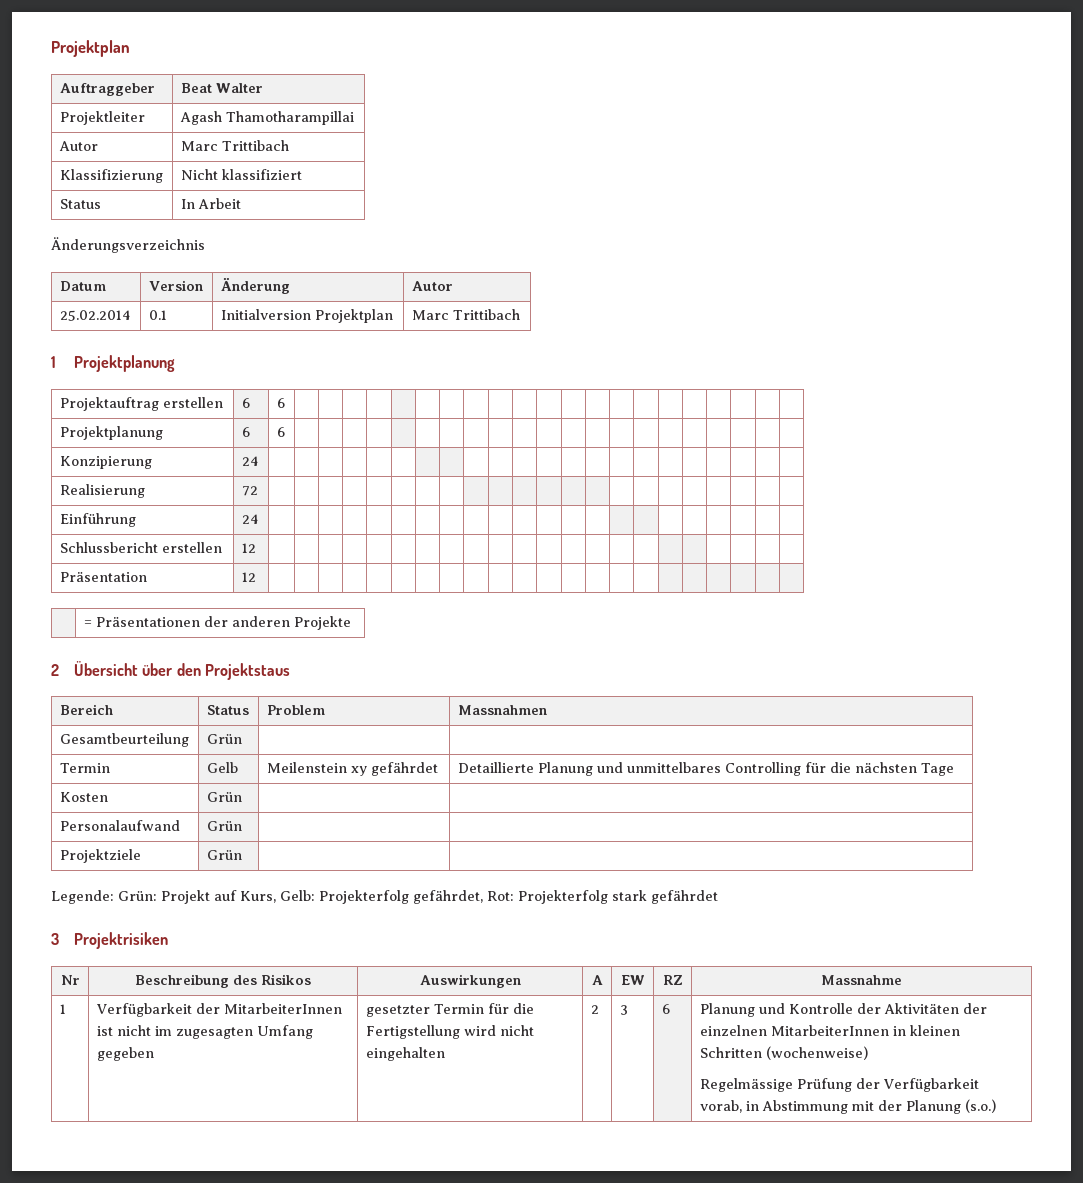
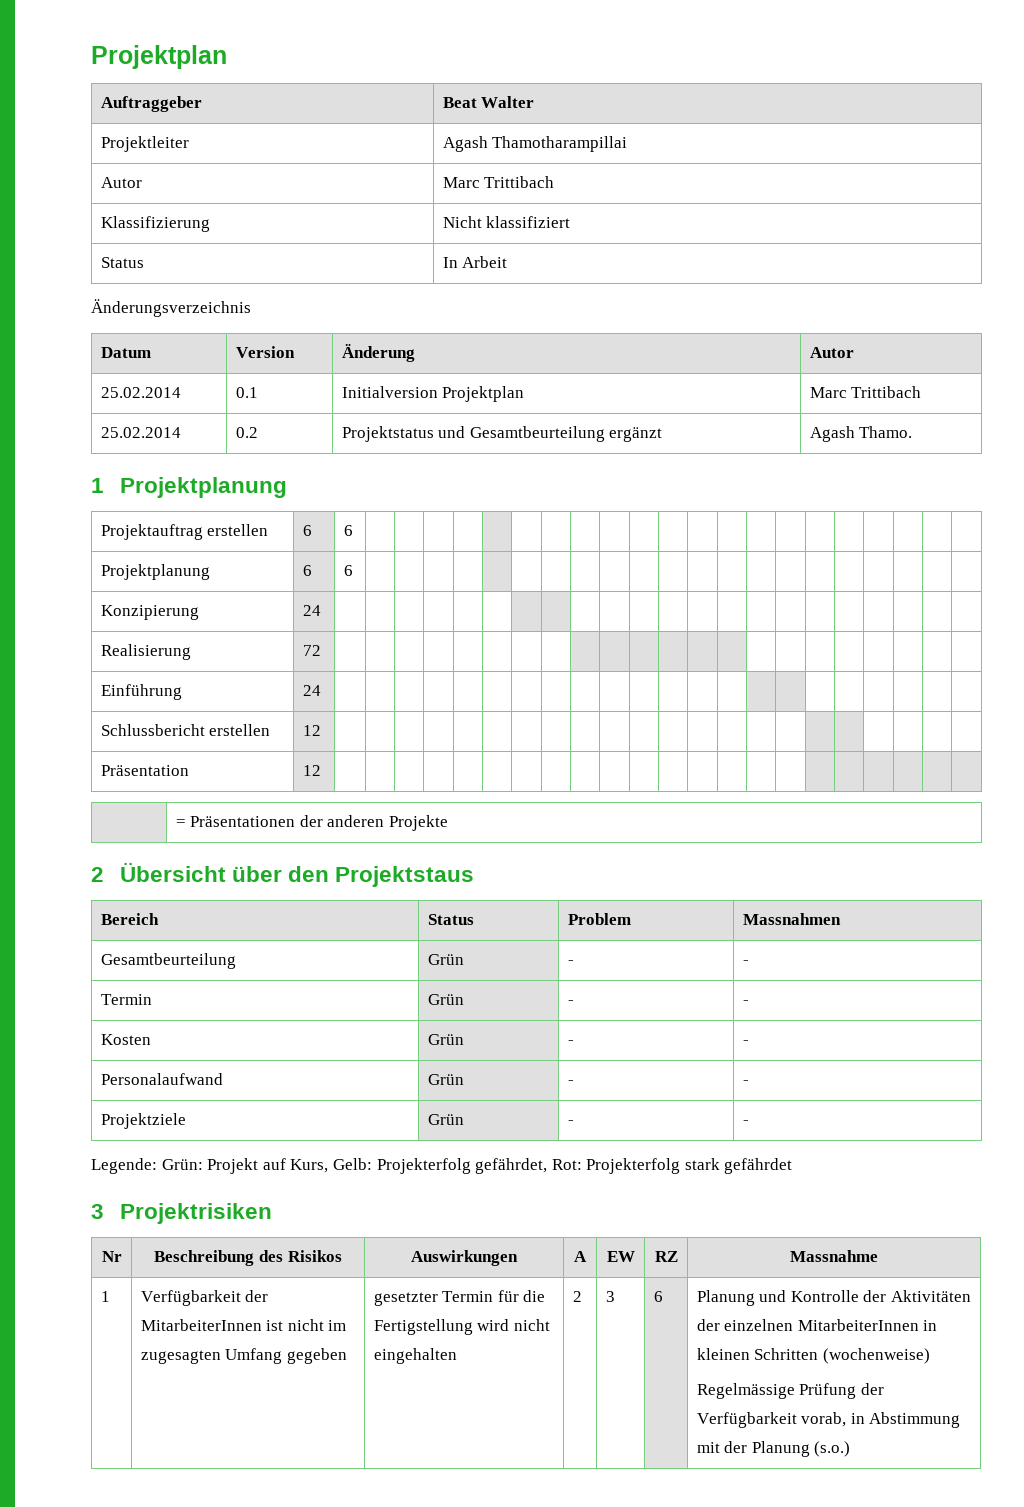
+ 25.02.2014 | 0.2 | Projektstatus und Gesamtbeurteilung ergänzt | Agash Thamo.
- Gesamtbeurteilung | Grün | |
+ Gesamtbeurteilung | Grün | - | -
- Termin | Gelb | Meilenstein xy gefährdet | Detaillierte Planung und unmittelbares Controlling für die nächsten Tage
+ Termin | Grün | - | -
- Kosten | Grün | |
+ Kosten | Grün | - | -
- Personalaufwand | Grün | |
+ Personalaufwand | Grün | - | -
- Projektziele | Grün | |
+ Projektziele | Grün | - | -

